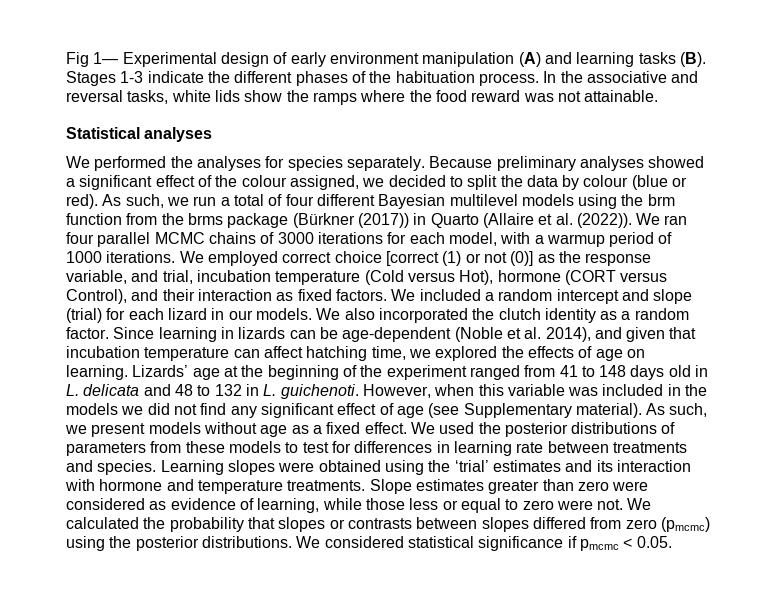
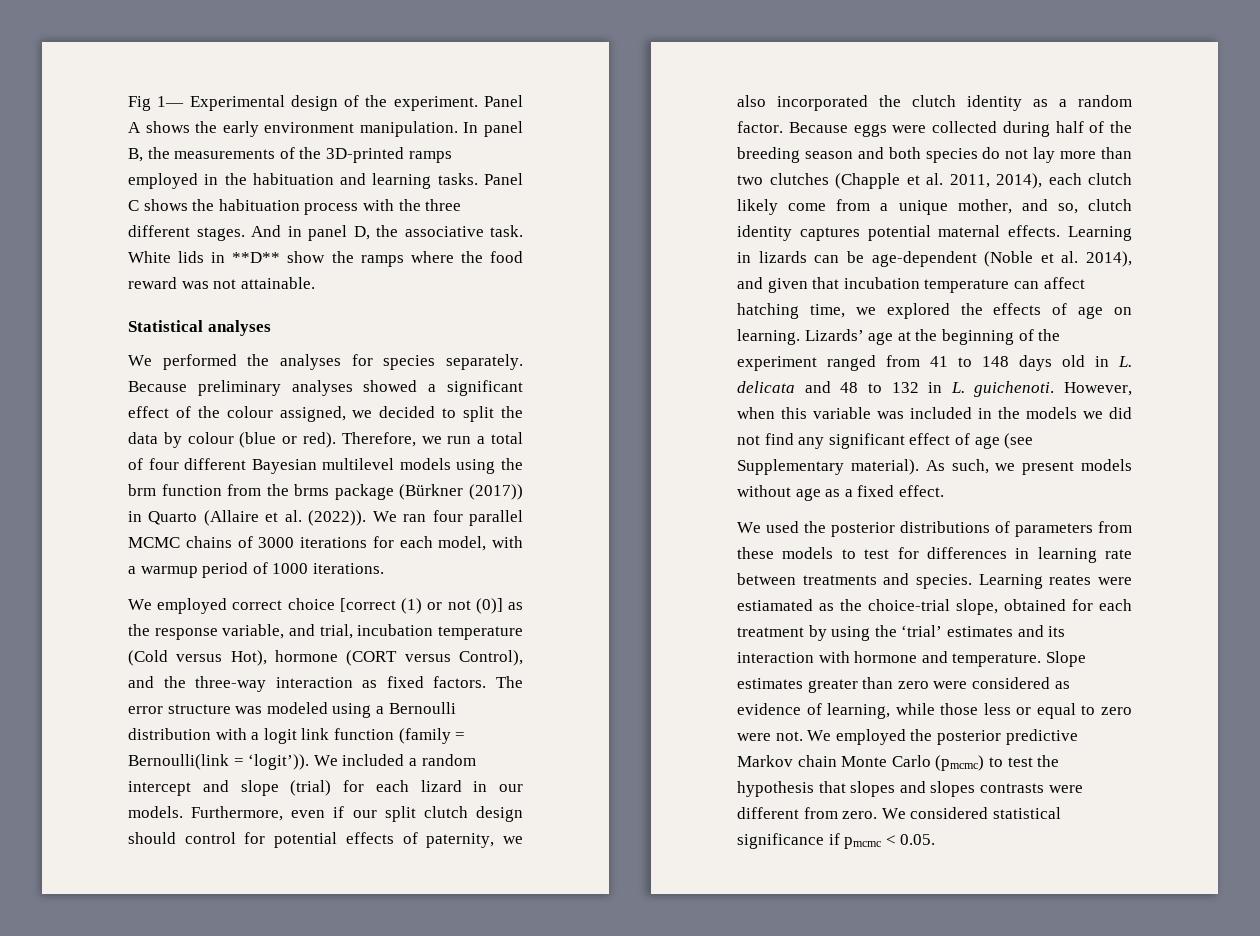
- Fig 1— Experimental design of early environment manipulation (A) and learning tasks (B). Stages 1-3 indicate the different phases of the habituation process. In the associative and reversal tasks, white lids show the ramps where the food reward was not attainable.
+ Fig 1— Experimental design of the experiment. Panel A shows the early environment manipulation. In panel B, the measurements of the 3D-printed ramps employed in the habituation and learning tasks. Panel C shows the habituation process with the three different stages. And in panel D, the associative task. White lids in **D** show the ramps where the food reward was not attainable.
- As such, we run a total of four different Bayesian multilevel models using the brm function from the brms package (Bürkner (2017)) in Quarto (Allaire et al. (2022)).
+ Therefore, we run a total of four different Bayesian multilevel models using the brm function from the brms package (Bürkner (2017)) in Quarto (Allaire et al. (2022)).
- We ran four parallel MCMC chains of 3000 iterations for each model, with a warmup period of 1000 iterations. We employed correct choice [correct (1) or not (0)] as the response variable, and trial, incubation temperature (Cold versus Hot), hormone (CORT versus Control), and their interaction as fixed factors.
+ We ran four parallel MCMC chains of 3000 iterations for each model, with a warmup period of 1000 iterations.
+ We employed correct choice [correct (1) or not (0)] as the response variable, and trial, incubation temperature (Cold versus Hot), hormone (CORT versus Control), and the three-way interaction as fixed factors.
+ The error structure was modeled using a Bernoulli distribution with a logit link function (family = Bernoulli(link = ‘logit’)).
- We also incorporated the clutch identity as a random factor.
+ Furthermore, even if our split clutch design should control for potential effects of paternity, we also incorporated the clutch identity as a random factor.
- Since learning in lizards can be age-dependent (Noble et al. 2014), and given that incubation temperature can affect hatching time, we explored the effects of age on learning.
+ Because eggs were collected during half of the breeding season and both species do not lay more than two clutches (Chapple et al. 2011, 2014), each clutch likely come from a unique mother, and so, clutch identity captures potential maternal effects. Learning in lizards can be age-dependent (Noble et al. 2014), and given that incubation temperature can affect hatching time, we explored the effects of age on learning.
- As such, we present models without age as a fixed effect. We used the posterior distributions of parameters from these models to test for differences in learning rate between treatments and species.
+ As such, we present models without age as a fixed effect.
+ We used the posterior distributions of parameters from these models to test for differences in learning rate between treatments and species.
- Learning slopes were obtained using the ‘trial’ estimates and its interaction with hormone and temperature treatments.
+ Learning reates were estiamated as the choice-trial slope, obtained for each treatment by using the ‘trial’ estimates and its interaction with hormone and temperature.
- We calculated the probability that slopes or contrasts between slopes differed from zero (pmcmc) using the posterior distributions.
+ We employed the posterior predictive Markov chain Monte Carlo (pmcmc) to test the hypothesis that slopes and slopes contrasts were different from zero.

